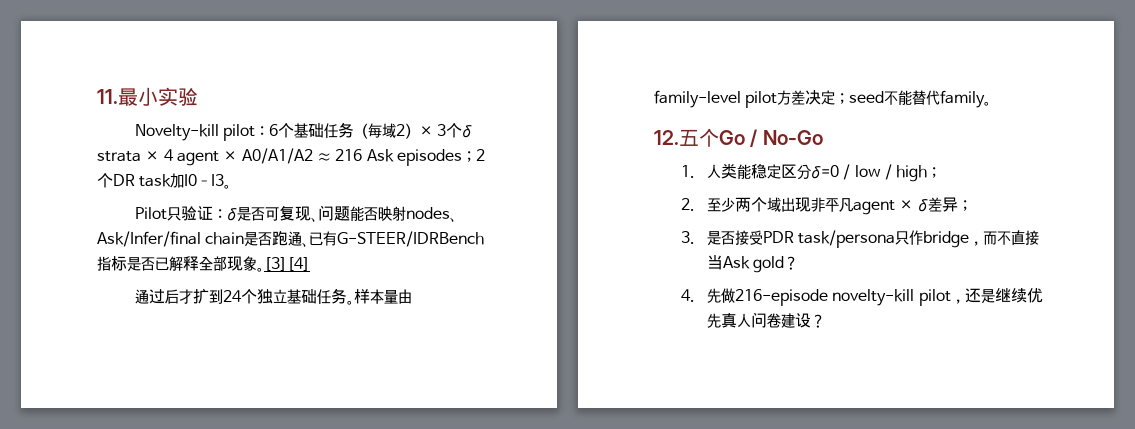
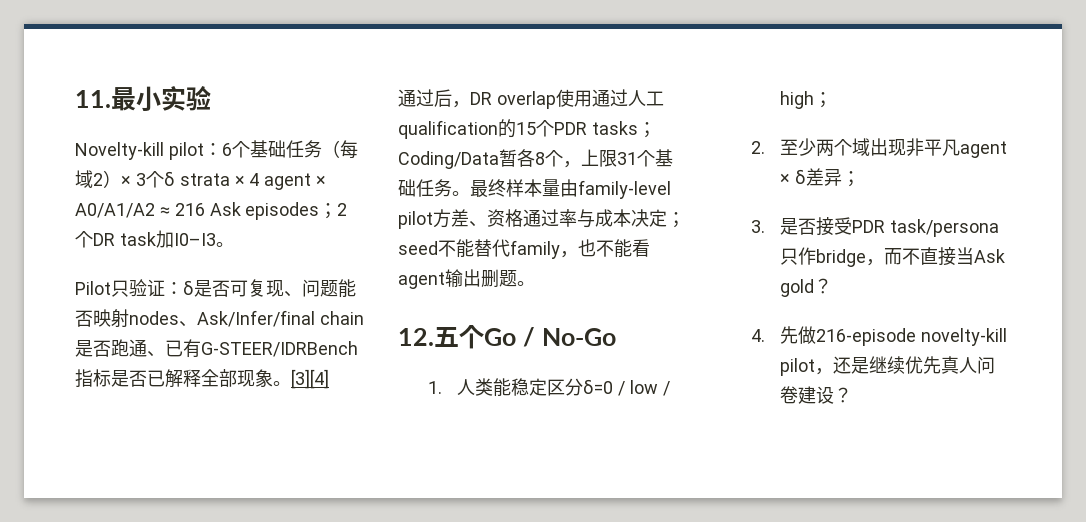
- 通过后才扩到24个独立基础任务。
+ 通过后，DR overlap使用通过人工qualification的15个PDR tasks；Coding/Data暂各8个，上限31个基础任务。
- 样本量由family-level pilot方差决定；seed不能替代family。
+ 最终样本量由family-level pilot方差、资格通过率与成本决定；seed不能替代family，也不能看agent输出删题。

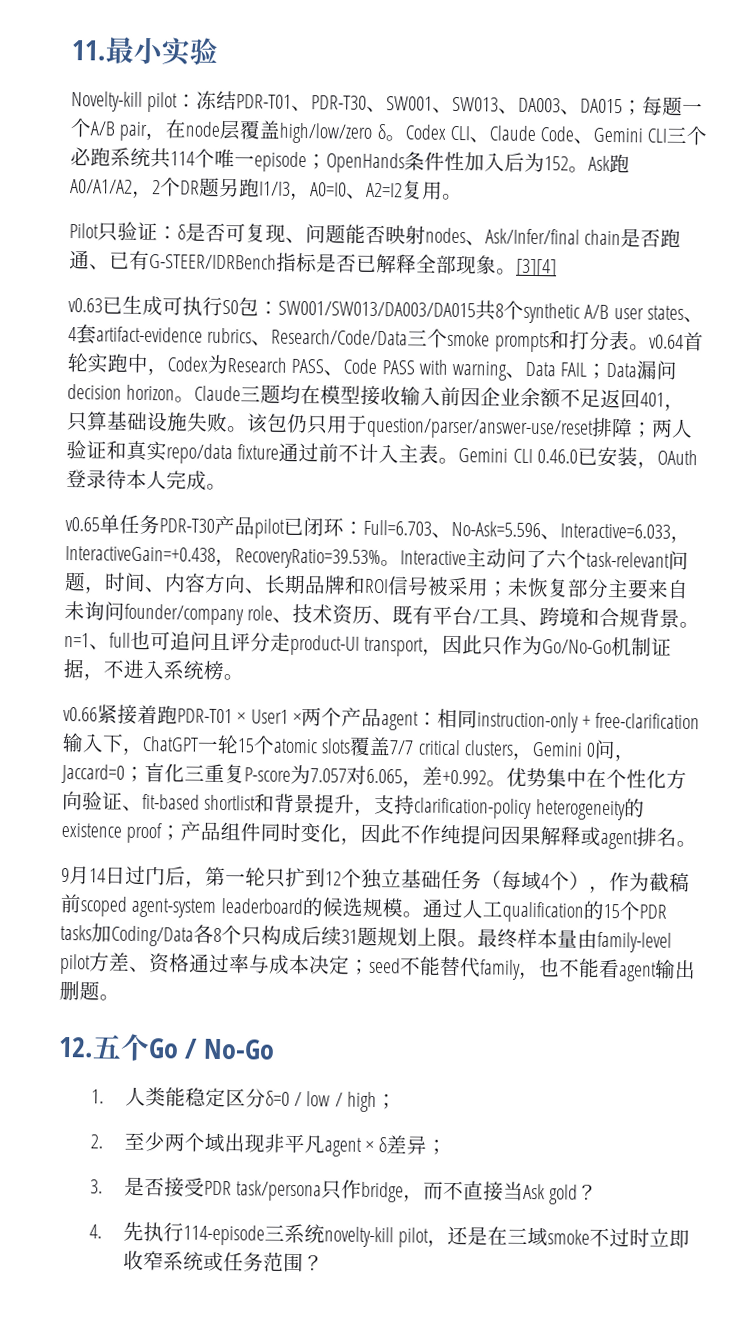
- Novelty-kill pilot：6个基础任务（每域2）× 3个δ strata × 4 agent × A0/A1/A2 ≈ 216 Ask episodes；2个DR task加I0–I3。
+ Novelty-kill pilot：冻结PDR-T01、PDR-T30、SW001、SW013、DA003、DA015；每题一个A/B pair，在node层覆盖high/low/zero δ。Codex CLI、Claude Code、Gemini CLI三个必跑系统共114个唯一episode；OpenHands条件性加入后为152。Ask跑A0/A1/A2，2个DR题另跑I1/I3，A0=I0、A2=I2复用。
- 通过后，DR overlap使用通过人工qualification的15个PDR tasks；Coding/Data暂各8个，上限31个基础任务。
+ v0.63已生成可执行S0包：SW001/SW013/DA003/DA015共8个synthetic A/B user states、4套artifact-evidence rubrics、Research/Code/Data三个smoke prompts和打分表。v0.64首轮实跑中，Codex为Research PASS、Code PASS with warning、Data FAIL；Data漏问decision horizon。Claude三题均在模型接收输入前因企业余额不足返回401，只算基础设施失败。该包仍只用于question/parser/answer-use/reset排障；两人验证和真实repo/data fixture通过前不计入主表。Gemini CLI 0.46.0已安装，OAuth登录待本人完成。
+ v0.65单任务PDR-T30产品pilot已闭环：Full=6.703、No-Ask=5.596、Interactive=6.033，InteractiveGain=+0.438，RecoveryRatio=39.53%。Interactive主动问了六个task-relevant问题，时间、内容方向、长期品牌和ROI信号被采用；未恢复部分主要来自未询问founder/company role、技术资历、既有平台/工具、跨境和合规背景。n=1、full也可追问且评分走product-UI transport，因此只作为Go/No-Go机制证据，不进入系统榜。
+ v0.66紧接着跑PDR-T01 × User1 ×两个产品agent：相同instruction-only + free-clarification输入下，ChatGPT一轮15个atomic slots覆盖7/7 critical clusters，Gemini 0问，Jaccard=0；盲化三重复P-score为7.057对6.065，差+0.992。优势集中在个性化方向验证、fit-based shortlist和背景提升，支持clarification-policy heterogeneity的existence proof；产品组件同时变化，因此不作纯提问因果解释或agent排名。
+ 9月14日过门后，第一轮只扩到12个独立基础任务（每域4个），作为截稿前scoped agent-system leaderboard的候选规模。通过人工qualification的15个PDR tasks加Coding/Data各8个只构成后续31题规划上限。
- 4.先做216-episode novelty-kill pilot，还是继续优先真人问卷建设？
+ 4.先执行114-episode三系统novelty-kill pilot，还是在三域smoke不过时立即收窄系统或任务范围？

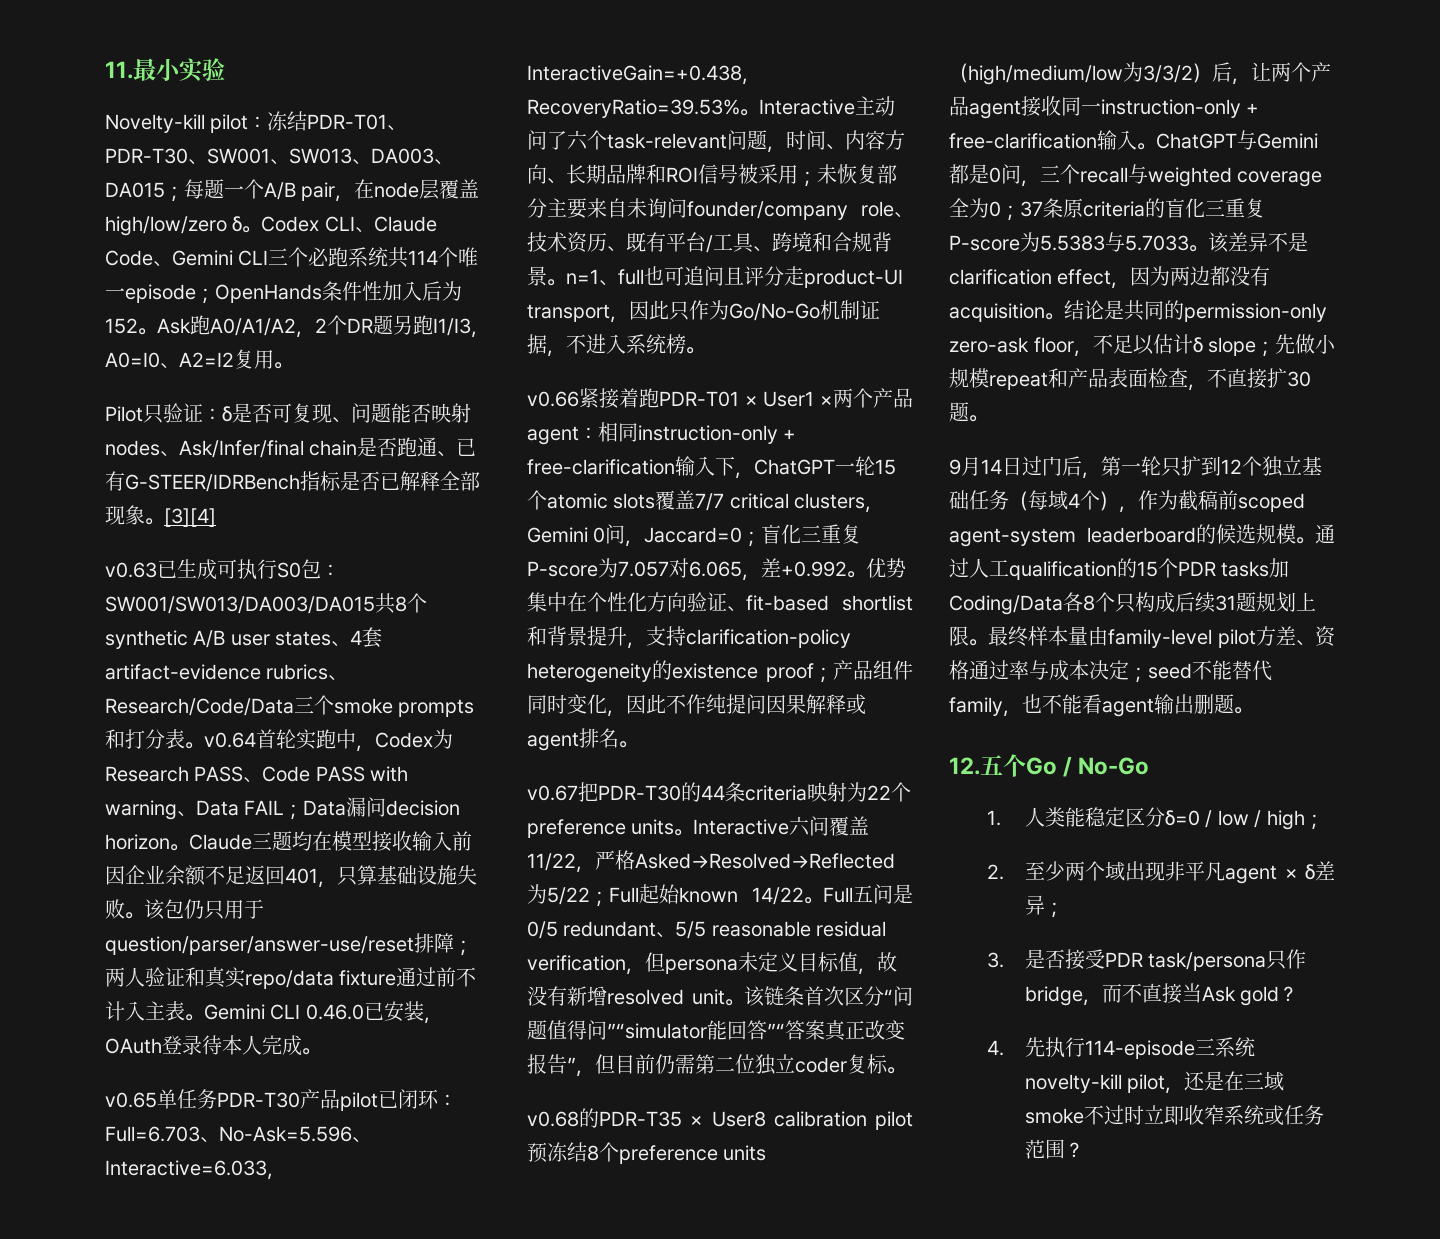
+ v0.67把PDR-T30的44条criteria映射为22个preference units。Interactive六问覆盖11/22，严格Asked→Resolved→Reflected为5/22；Full起始known 14/22。Full五问是0/5 redundant、5/5 reasonable residual verification，但persona未定义目标值，故没有新增resolved unit。该链条首次区分“问题值得问”“simulator能回答”“答案真正改变报告”，但目前仍需第二位独立coder复标。
+ v0.68的PDR-T35 × User8 calibration pilot预冻结8个preference units（high/medium/low为3/3/2）后，让两个产品agent接收同一instruction-only + free-clarification输入。ChatGPT与Gemini都是0问，三个recall与weighted coverage全为0；37条原criteria的盲化三重复P-score为5.5383与5.7033。该差异不是clarification effect，因为两边都没有acquisition。结论是共同的permission-only zero-ask floor，不足以估计δ slope；先做小规模repeat和产品表面检查，不直接扩30题。

